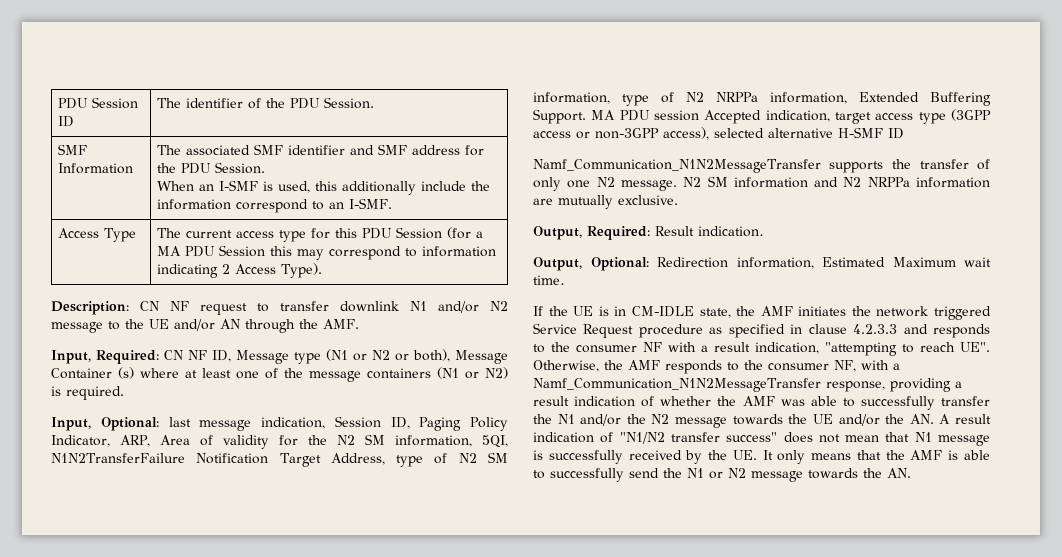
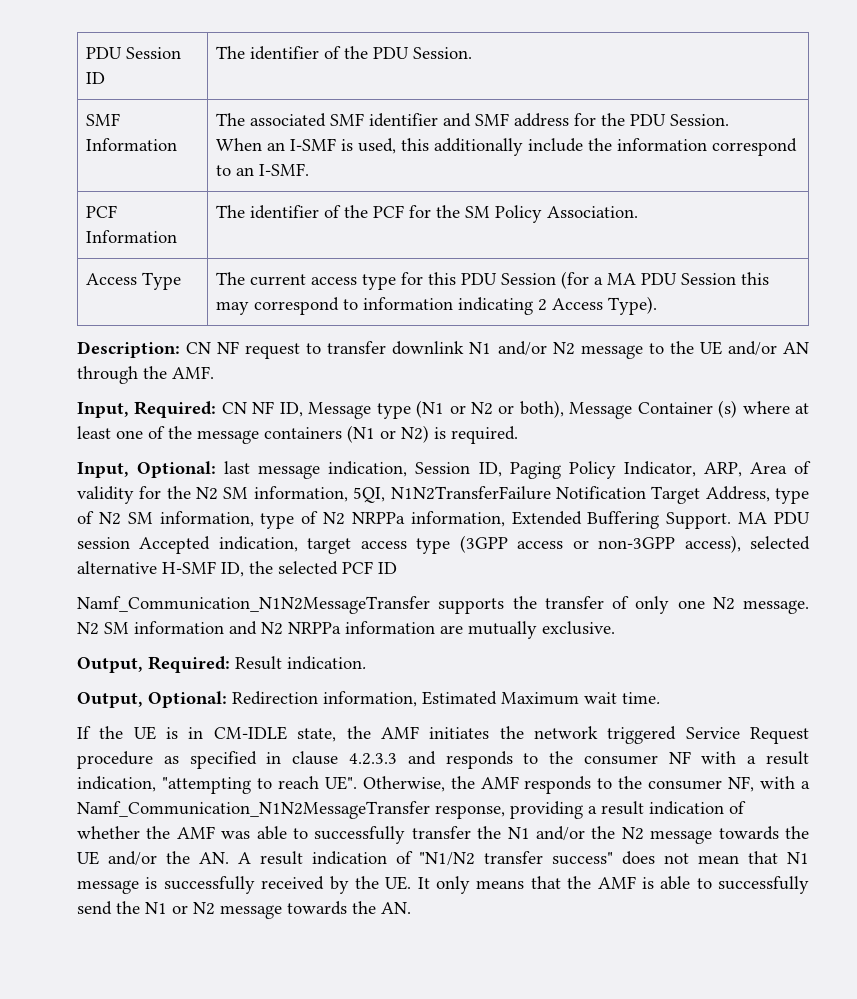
+ PCF Information | The identifier of the PCF for the SM Policy Association.
- MA PDU session Accepted indication, target access type (3GPP access or non-3GPP access), selected alternative H-SMF ID
+ MA PDU session Accepted indication, target access type (3GPP access or non-3GPP access), selected alternative H-SMF ID, the selected PCF ID

